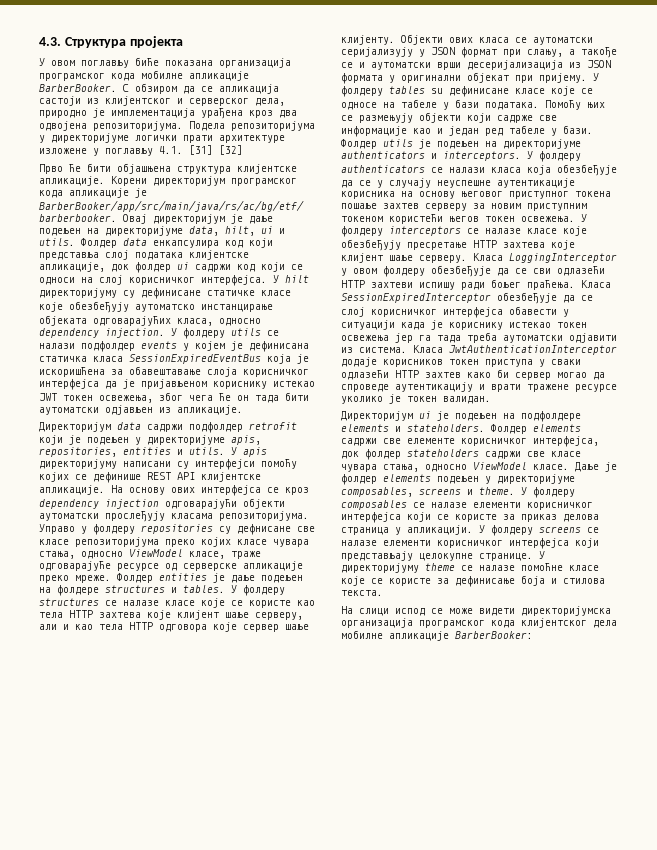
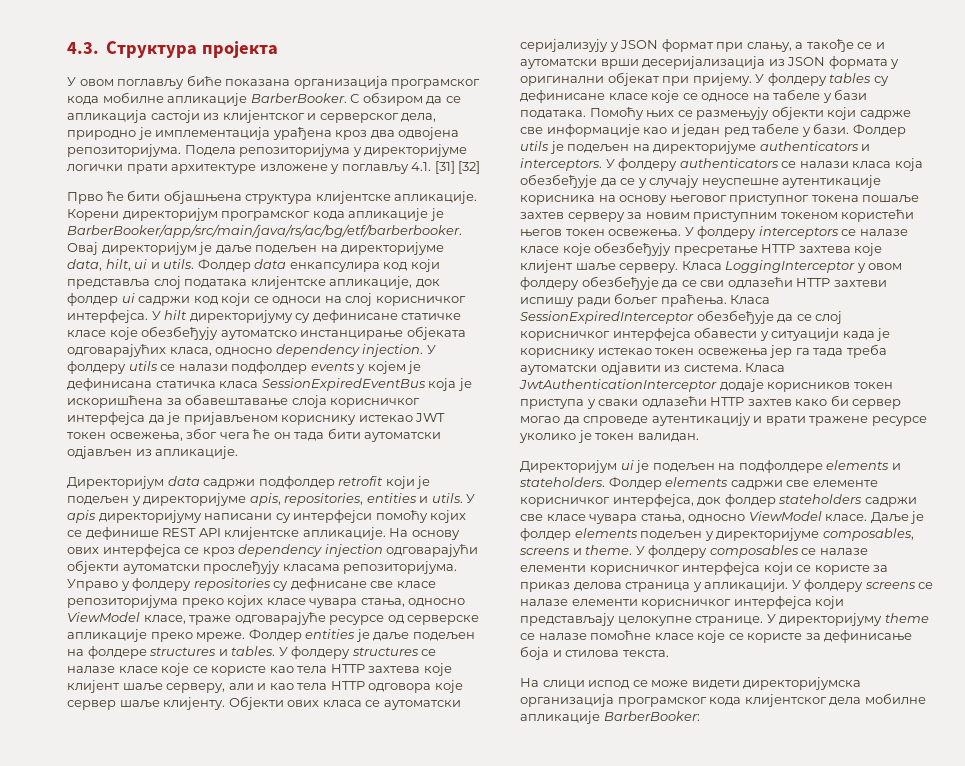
- У фолдеру tables su дефинисане класе које се односе на табеле у бази података.
+ У фолдеру tables су дефинисане класе које се односе на табеле у бази података.

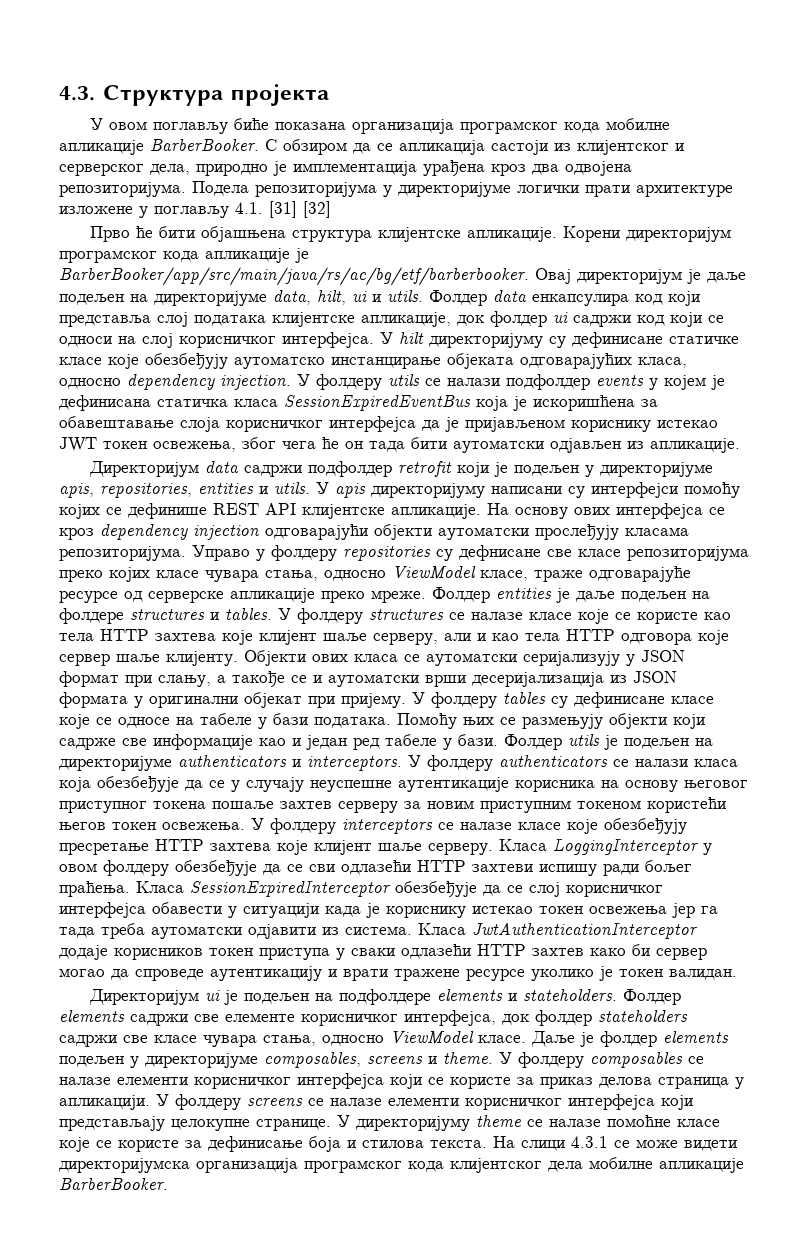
- У директоријуму theme се налазе помоћне класе које се користе за дефинисање боја и стилова текста.
- На слици испод се може видети директоријумска организација програмског кода клијентског дела мобилне апликације BarberBooker:
+ У директоријуму theme се налазе помоћне класе које се користе за дефинисање боја и стилова текста. На слици 4.3.1 се може видети директоријумска организација програмског кода клијентског дела мобилне апликације BarberBooker.

